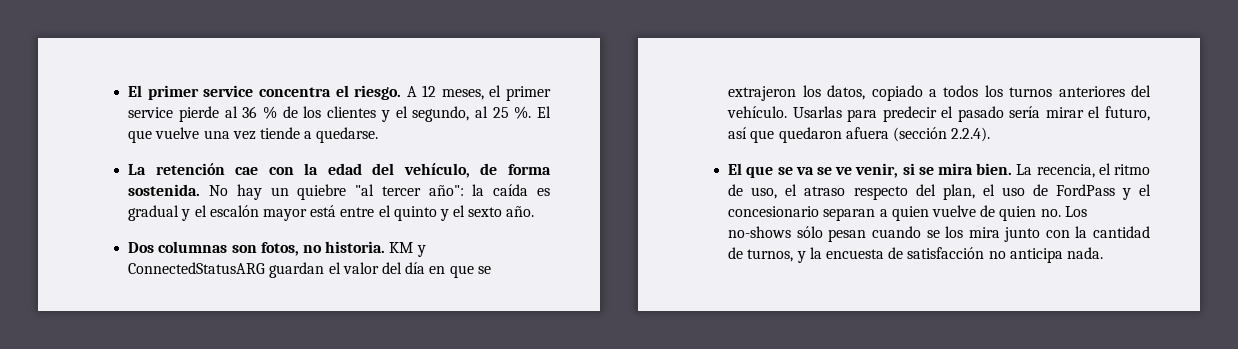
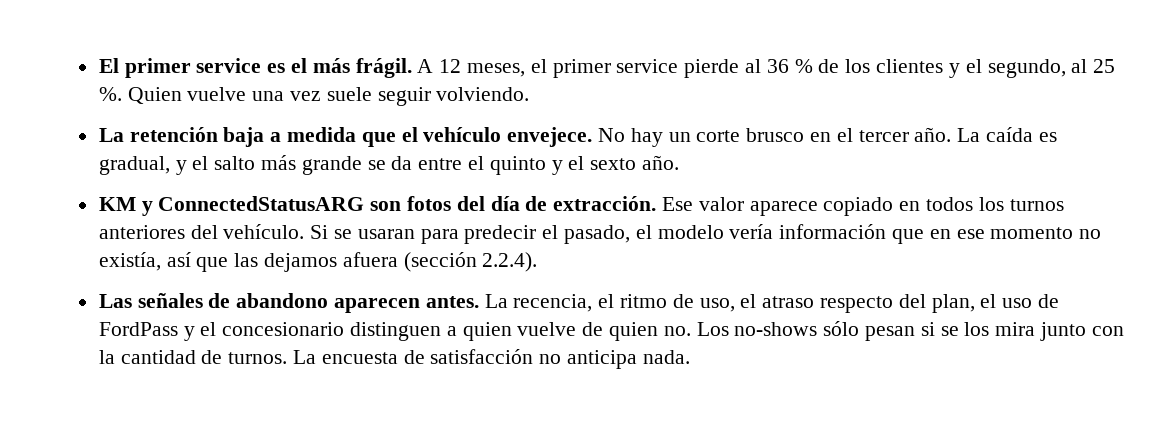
- El primer service concentra el riesgo.
+ El primer service es el más frágil.
- El que vuelve una vez tiende a quedarse.
+ Quien vuelve una vez suele seguir volviendo.
- La retención cae con la edad del vehículo, de forma sostenida. No hay un quiebre "al tercer año": la caída es gradual y el escalón mayor está entre el quinto y el sexto año.
+ La retención baja a medida que el vehículo envejece. No hay un corte brusco en el tercer año. La caída es gradual, y el salto más grande se da entre el quinto y el sexto año.
- Dos columnas son fotos, no historia. KM y ConnectedStatusARG guardan el valor del día en que se extrajeron los datos, copiado a todos los turnos anteriores del vehículo.
+ KM y ConnectedStatusARG son fotos del día de extracción. Ese valor aparece copiado en todos los turnos anteriores del vehículo.
- Usarlas para predecir el pasado sería mirar el futuro, así que quedaron afuera (sección 2.2.4).
- El que se va se ve venir, si se mira bien.
+ Si se usaran para predecir el pasado, el modelo vería información que en ese momento no existía, así que las dejamos afuera (sección 2.2.4).
+ Las señales de abandono aparecen antes.
- La recencia, el ritmo de uso, el atraso respecto del plan, el uso de FordPass y el concesionario separan a quien vuelve de quien no. Los no-shows sólo pesan cuando se los mira junto con la cantidad de turnos, y la encuesta de satisfacción no anticipa nada.
+ La recencia, el ritmo de uso, el atraso respecto del plan, el uso de FordPass y el concesionario distinguen a quien vuelve de quien no. Los no-shows sólo pesan si se los mira junto con la cantidad de turnos. La encuesta de satisfacción no anticipa nada.

